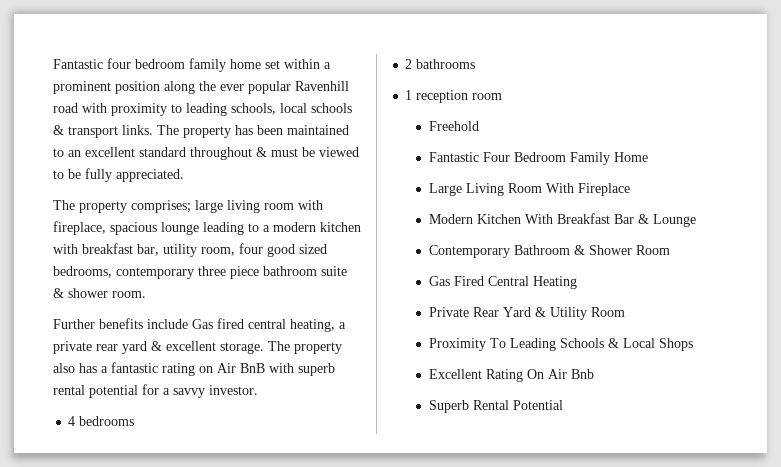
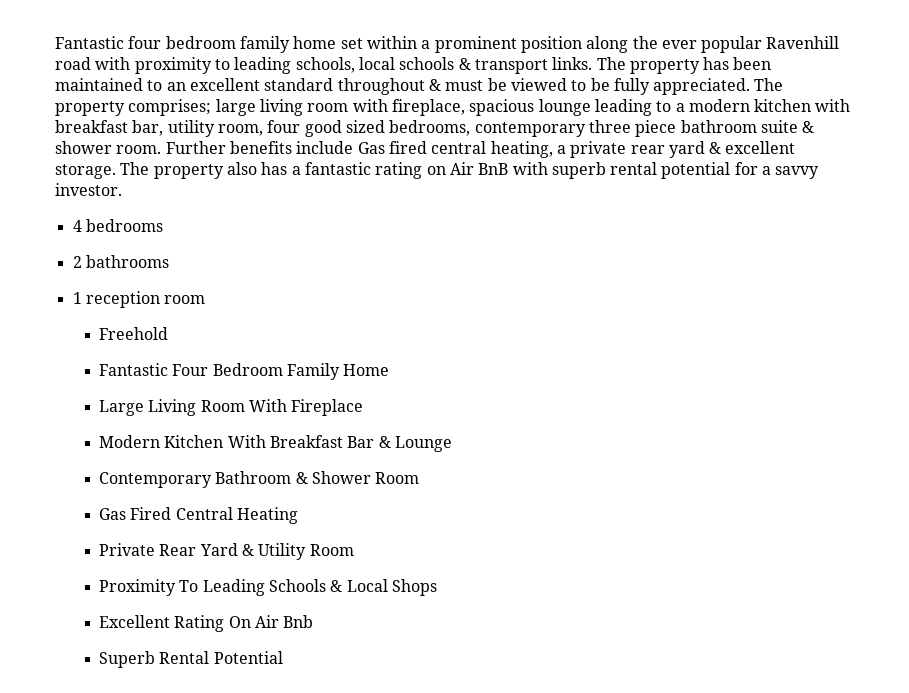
- The property has been maintained to an excellent standard throughout & must be viewed to be fully appreciated.
- The property comprises;
+ The property has been maintained to an excellent standard throughout & must be viewed to be fully appreciated. The property comprises;
- large living room with fireplace, spacious lounge leading to a modern kitchen with breakfast bar, utility room, four good sized bedrooms, contemporary three piece bathroom suite & shower room.
- Further benefits include Gas fired central heating, a private rear yard & excellent storage.
+ large living room with fireplace, spacious lounge leading to a modern kitchen with breakfast bar, utility room, four good sized bedrooms, contemporary three piece bathroom suite & shower room. Further benefits include Gas fired central heating, a private rear yard & excellent storage.

